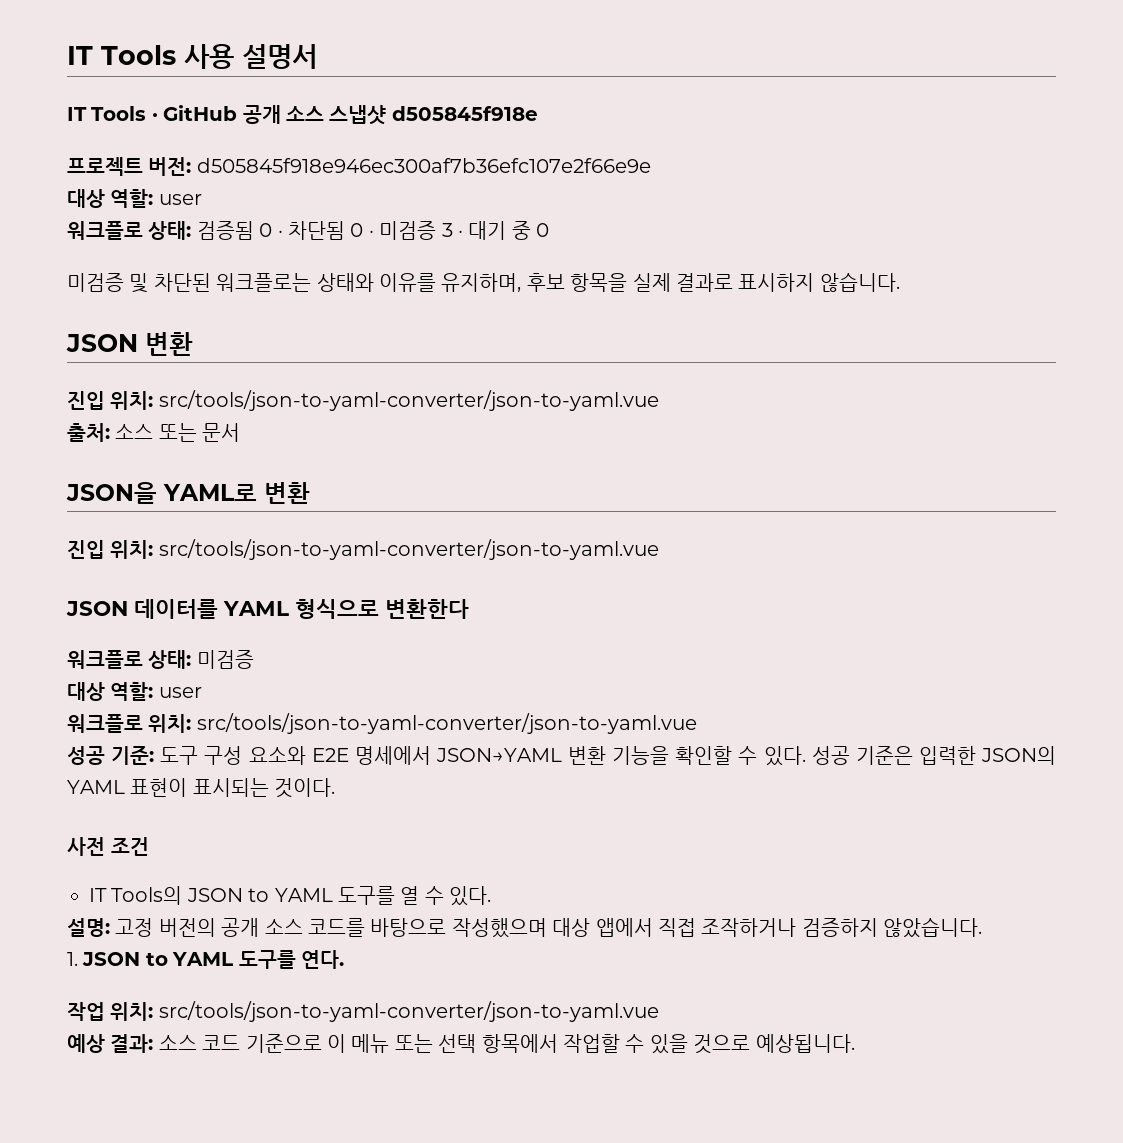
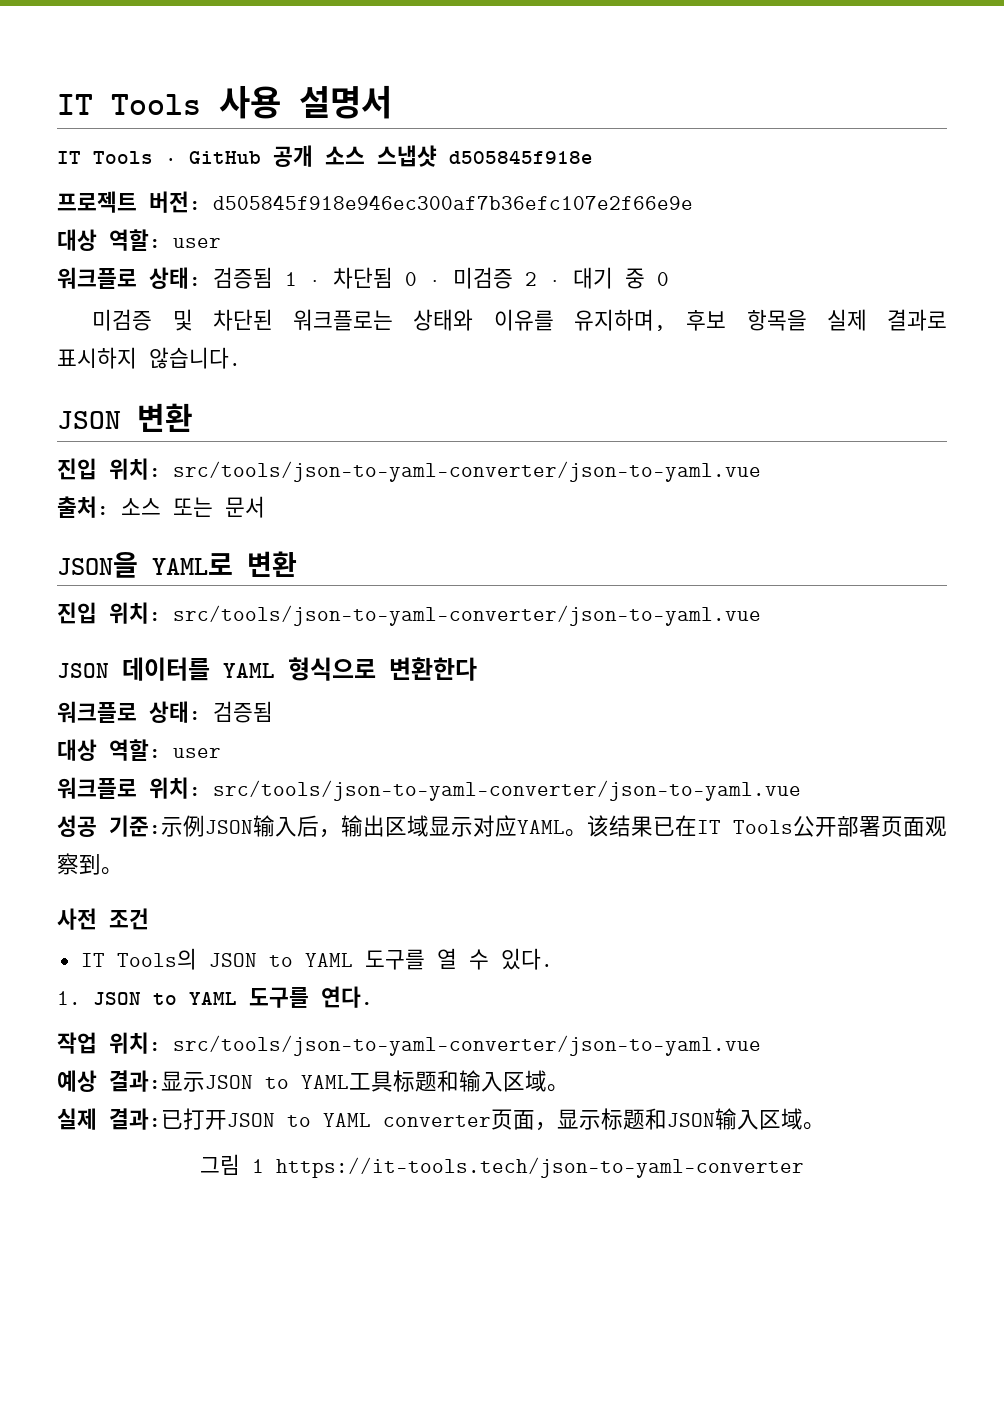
- 워크플로 상태: 검증됨 0 · 차단됨 0 · 미검증 3 · 대기 중 0
+ 워크플로 상태: 검증됨 1 · 차단됨 0 · 미검증 2 · 대기 중 0
  JSON 데이터를 YAML 형식으로 변환한다
- 워크플로 상태: 미검증
+ 워크플로 상태: 검증됨
- 성공 기준: 도구 구성 요소와 E2E 명세에서 JSON→YAML 변환 기능을 확인할 수 있다. 성공 기준은 입력한 JSON의 YAML 표현이 표시되는 것이다.
+ 성공 기준:示例JSON输入后，输出区域显示对应YAML。该结果已在IT Tools公开部署页面观察到。
- 설명: 고정 버전의 공개 소스 코드를 바탕으로 작성했으며 대상 앱에서 직접 조작하거나 검증하지 않았습니다.
- 예상 결과: 소스 코드 기준으로 이 메뉴 또는 선택 항목에서 작업할 수 있을 것으로 예상됩니다.
+ 예상 결과:显示JSON to YAML工具标题和输入区域。
+ 실제 결과:已打开JSON to YAML converter页面，显示标题和JSON输入区域。
+ 그림 1 https://it-tools.tech/json-to-yaml-converter

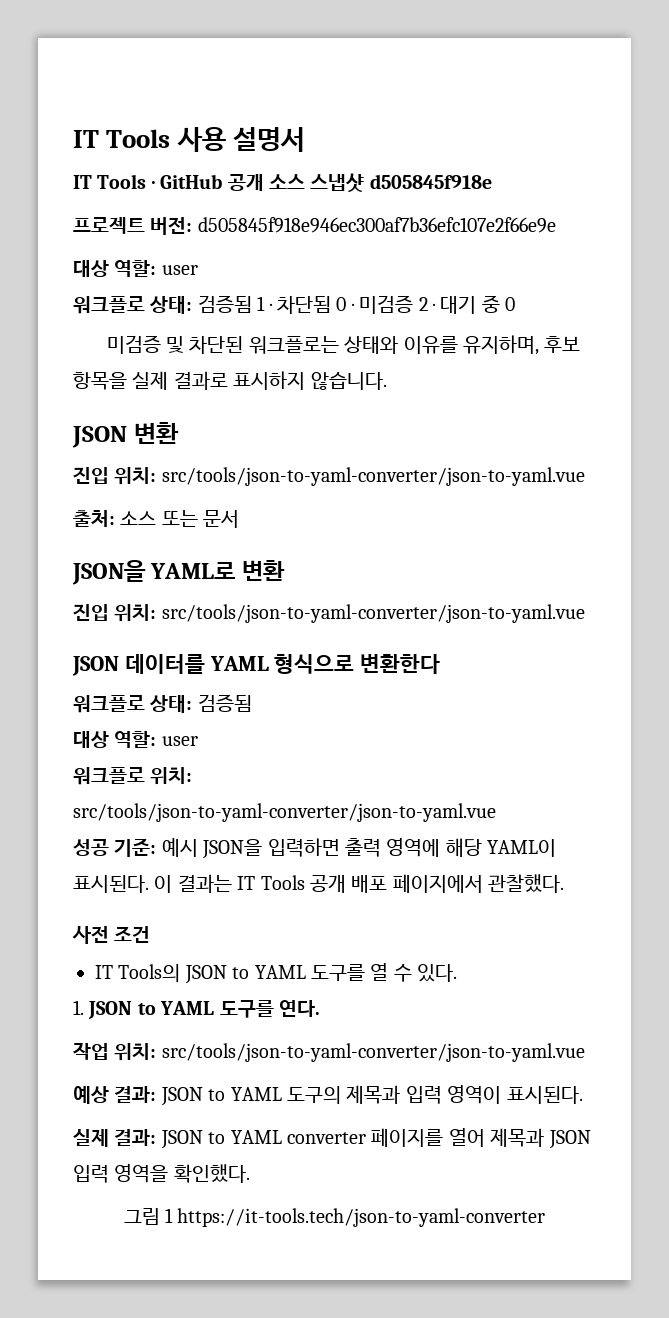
- 성공 기준:示例JSON输入后，输出区域显示对应YAML。该结果已在IT Tools公开部署页面观察到。
+ 성공 기준: 예시 JSON을 입력하면 출력 영역에 해당 YAML이 표시된다. 이 결과는 IT Tools 공개 배포 페이지에서 관찰했다.
- 예상 결과:显示JSON to YAML工具标题和输入区域。
+ 예상 결과: JSON to YAML 도구의 제목과 입력 영역이 표시된다.
- 실제 결과:已打开JSON to YAML converter页面，显示标题和JSON输入区域。
+ 실제 결과: JSON to YAML converter 페이지를 열어 제목과 JSON 입력 영역을 확인했다.

